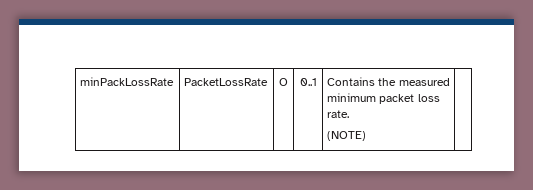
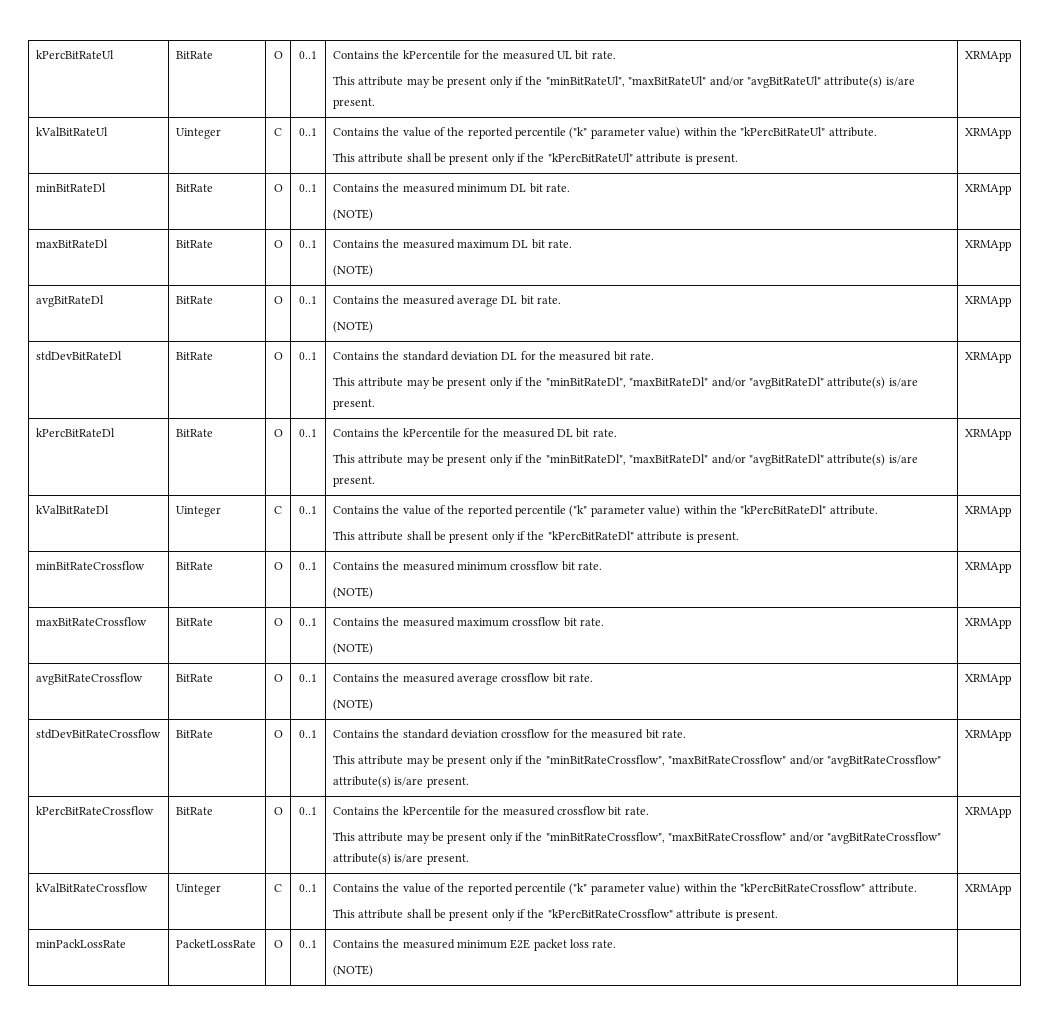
+ kPercBitRateUl | BitRate | O | 0..1 | Contains the kPercentile for the measured UL bit rate.
+ This attribute may be present only if the "minBitRateUl", "maxBitRateUl" and/or "avgBitRateUl" attribute(s) is/are present. | XRMApp
+ kValBitRateUl | Uinteger | C | 0..1 | Contains the value of the reported percentile ("k" parameter value) within the "kPercBitRateUl" attribute.
+ This attribute shall be present only if the "kPercBitRateUl" attribute is present. | XRMApp
+ minBitRateDl | BitRate | O | 0..1 | Contains the measured minimum DL bit rate.
+ (NOTE) | XRMApp
+ maxBitRateDl | BitRate | O | 0..1 | Contains the measured maximum DL bit rate.
+ (NOTE) | XRMApp
+ avgBitRateDl | BitRate | O | 0..1 | Contains the measured average DL bit rate.
+ (NOTE) | XRMApp
+ stdDevBitRateDl | BitRate | O | 0..1 | Contains the standard deviation DL for the measured bit rate.
+ This attribute may be present only if the "minBitRateDl", "maxBitRateDl" and/or "avgBitRateDl" attribute(s) is/are present. | XRMApp
+ kPercBitRateDl | BitRate | O | 0..1 | Contains the kPercentile for the measured DL bit rate.
+ This attribute may be present only if the "minBitRateDl", "maxBitRateDl" and/or "avgBitRateDl" attribute(s) is/are present. | XRMApp
+ kValBitRateDl | Uinteger | C | 0..1 | Contains the value of the reported percentile ("k" parameter value) within the "kPercBitRateDl" attribute.
+ This attribute shall be present only if the "kPercBitRateDl" attribute is present. | XRMApp
+ minBitRateCrossflow | BitRate | O | 0..1 | Contains the measured minimum crossflow bit rate.
+ (NOTE) | XRMApp
+ maxBitRateCrossflow | BitRate | O | 0..1 | Contains the measured maximum crossflow bit rate.
+ (NOTE) | XRMApp
+ avgBitRateCrossflow | BitRate | O | 0..1 | Contains the measured average crossflow bit rate.
+ (NOTE) | XRMApp
+ stdDevBitRateCrossflow | BitRate | O | 0..1 | Contains the standard deviation crossflow for the measured bit rate.
+ This attribute may be present only if the "minBitRateCrossflow", "maxBitRateCrossflow" and/or "avgBitRateCrossflow" attribute(s) is/are present. | XRMApp
+ kPercBitRateCrossflow | BitRate | O | 0..1 | Contains the kPercentile for the measured crossflow bit rate.
+ This attribute may be present only if the "minBitRateCrossflow", "maxBitRateCrossflow" and/or "avgBitRateCrossflow" attribute(s) is/are present. | XRMApp
+ kValBitRateCrossflow | Uinteger | C | 0..1 | Contains the value of the reported percentile ("k" parameter value) within the "kPercBitRateCrossflow" attribute.
+ This attribute shall be present only if the "kPercBitRateCrossflow" attribute is present. | XRMApp
- minPackLossRate | PacketLossRate | O | 0..1 | Contains the measured minimum packet loss rate.
+ minPackLossRate | PacketLossRate | O | 0..1 | Contains the measured minimum E2E packet loss rate.

